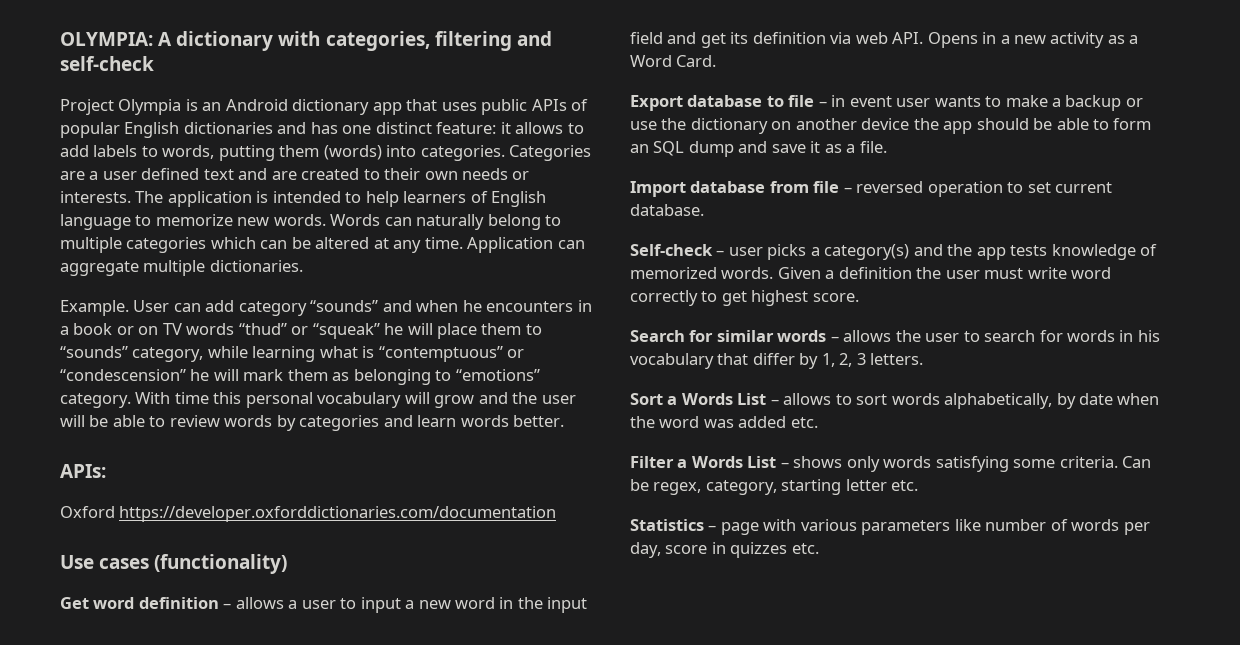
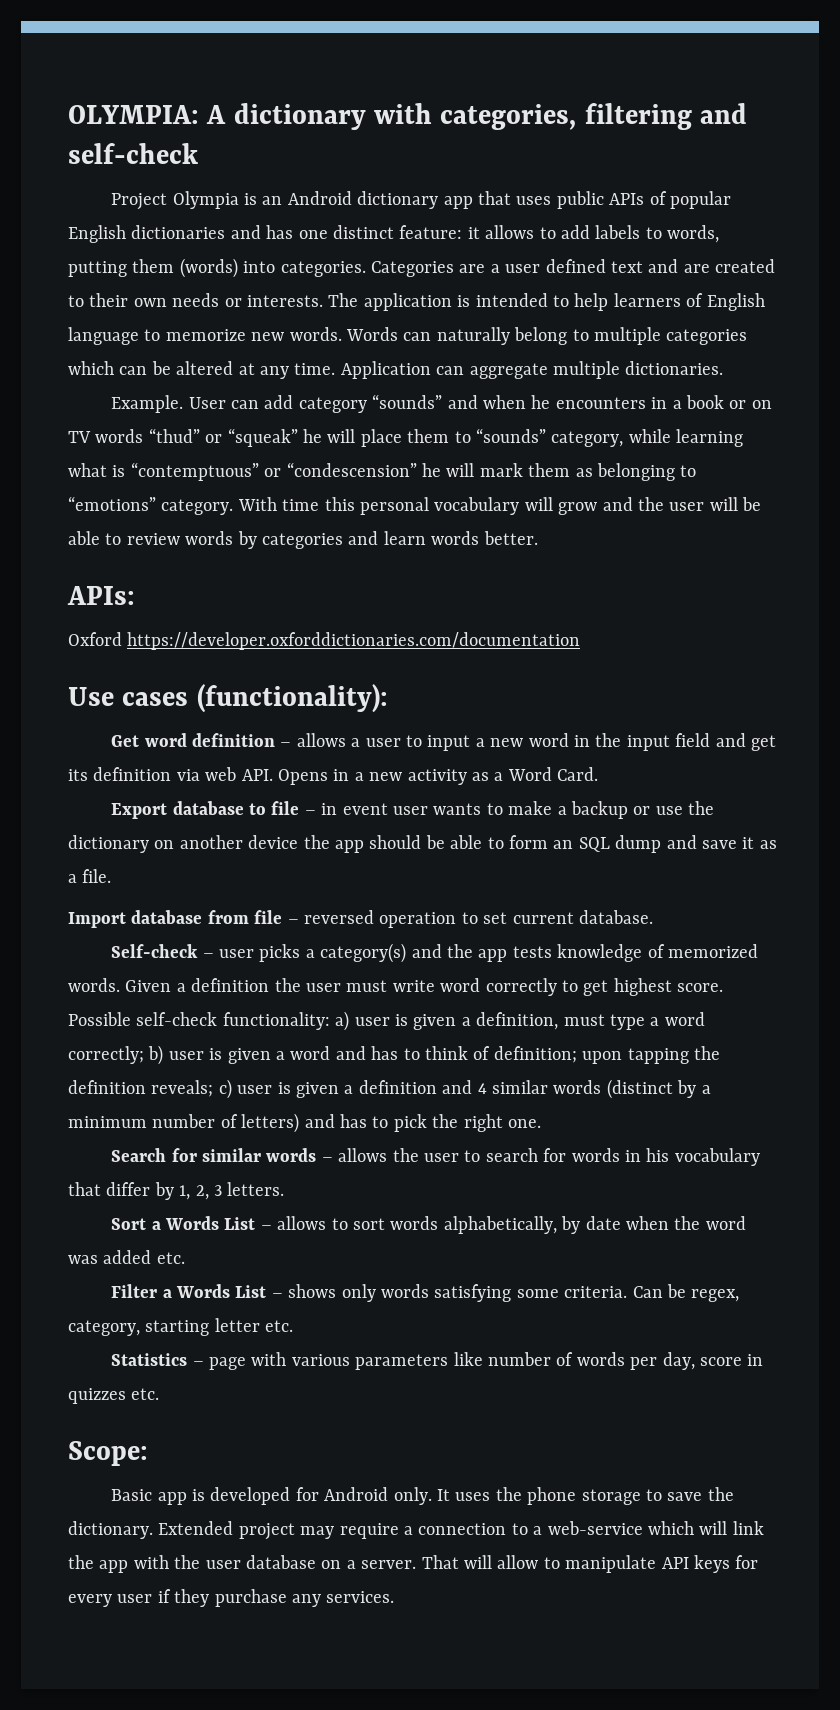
- Use cases (functionality)
+ Use cases (functionality):
+ Possible self-check functionality: a) user is given a definition, must type a word correctly; b) user is given a word and has to think of definition; upon tapping the definition reveals; c) user is given a definition and 4 similar words (distinct by a minimum number of letters) and has to pick the right one.
+ Scope:
+ Basic app is developed for Android only. It uses the phone storage to save the dictionary. Extended project may require a connection to a web-service which will link the app with the user database on a server. That will allow to manipulate API keys for every user if they purchase any services.

